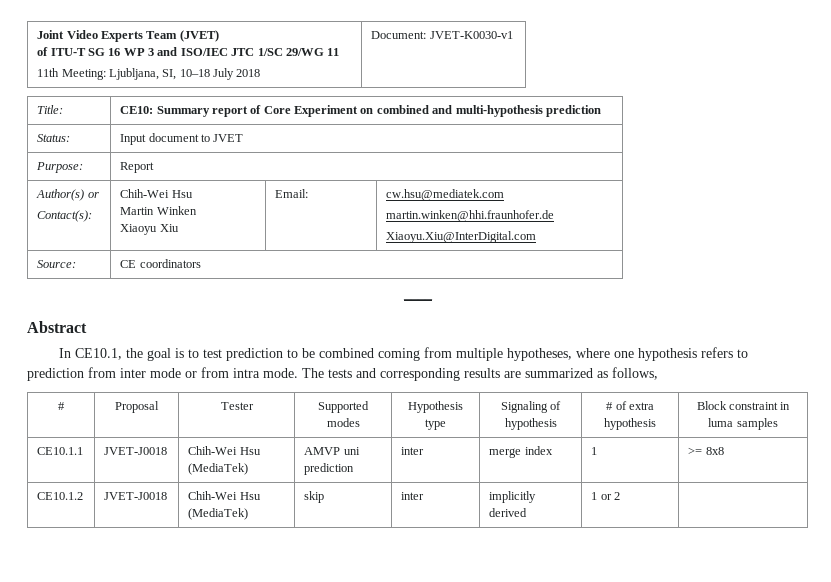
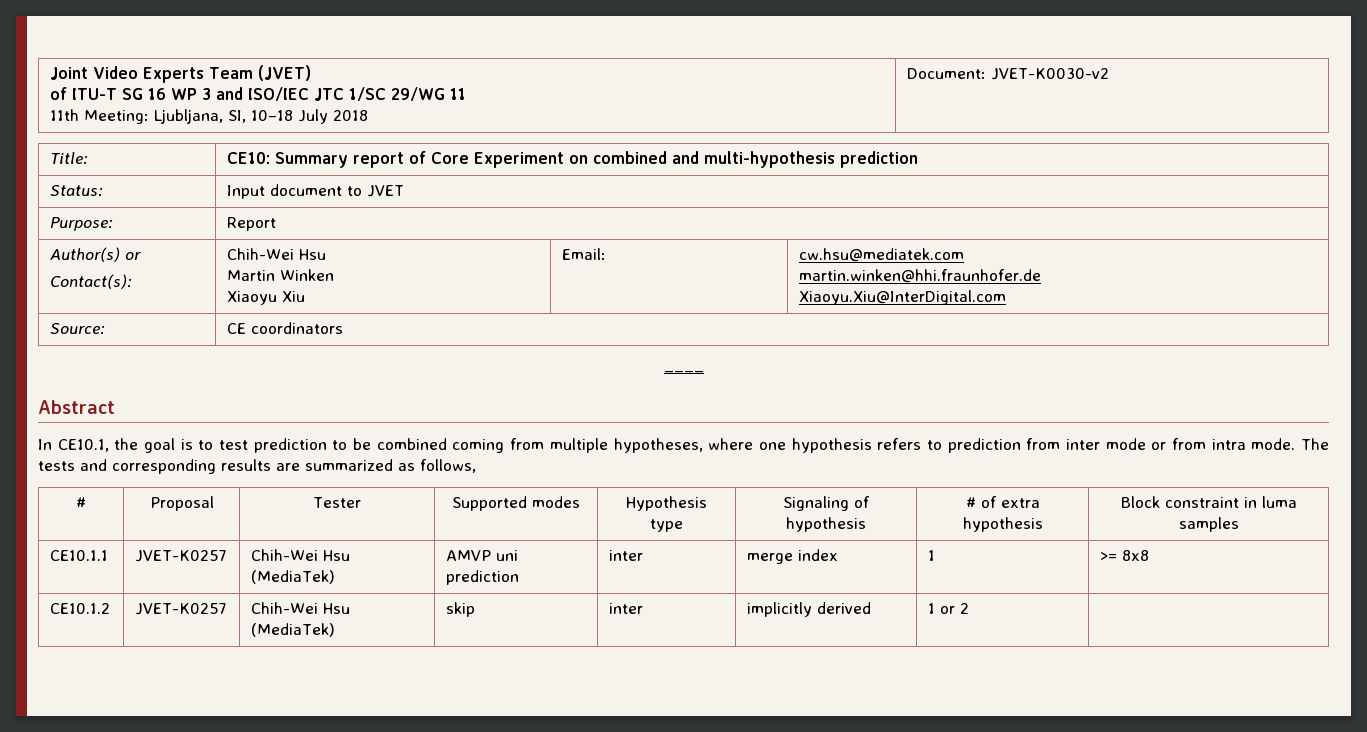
  Joint Video Experts Team (JVET)
  of ITU-T SG 16 WP 3 and ISO/IEC JTC 1/SC 29/WG 11
- 11th Meeting: Ljubljana, SI, 10–18 July 2018 | Document: JVET-K0030-v1
+ 11th Meeting: Ljubljana, SI, 10–18 July 2018 | Document: JVET-K0030-v2
- CE10.1.1 | JVET-J0018 | Chih-Wei Hsu (MediaTek) | AMVP uni prediction | inter | merge index | 1 | >= 8x8
+ CE10.1.1 | JVET-K0257 | Chih-Wei Hsu (MediaTek) | AMVP uni prediction | inter | merge index | 1 | >= 8x8
- CE10.1.2 | JVET-J0018 | Chih-Wei Hsu (MediaTek) | skip | inter | implicitly derived | 1 or 2 |
+ CE10.1.2 | JVET-K0257 | Chih-Wei Hsu (MediaTek) | skip | inter | implicitly derived | 1 or 2 |

